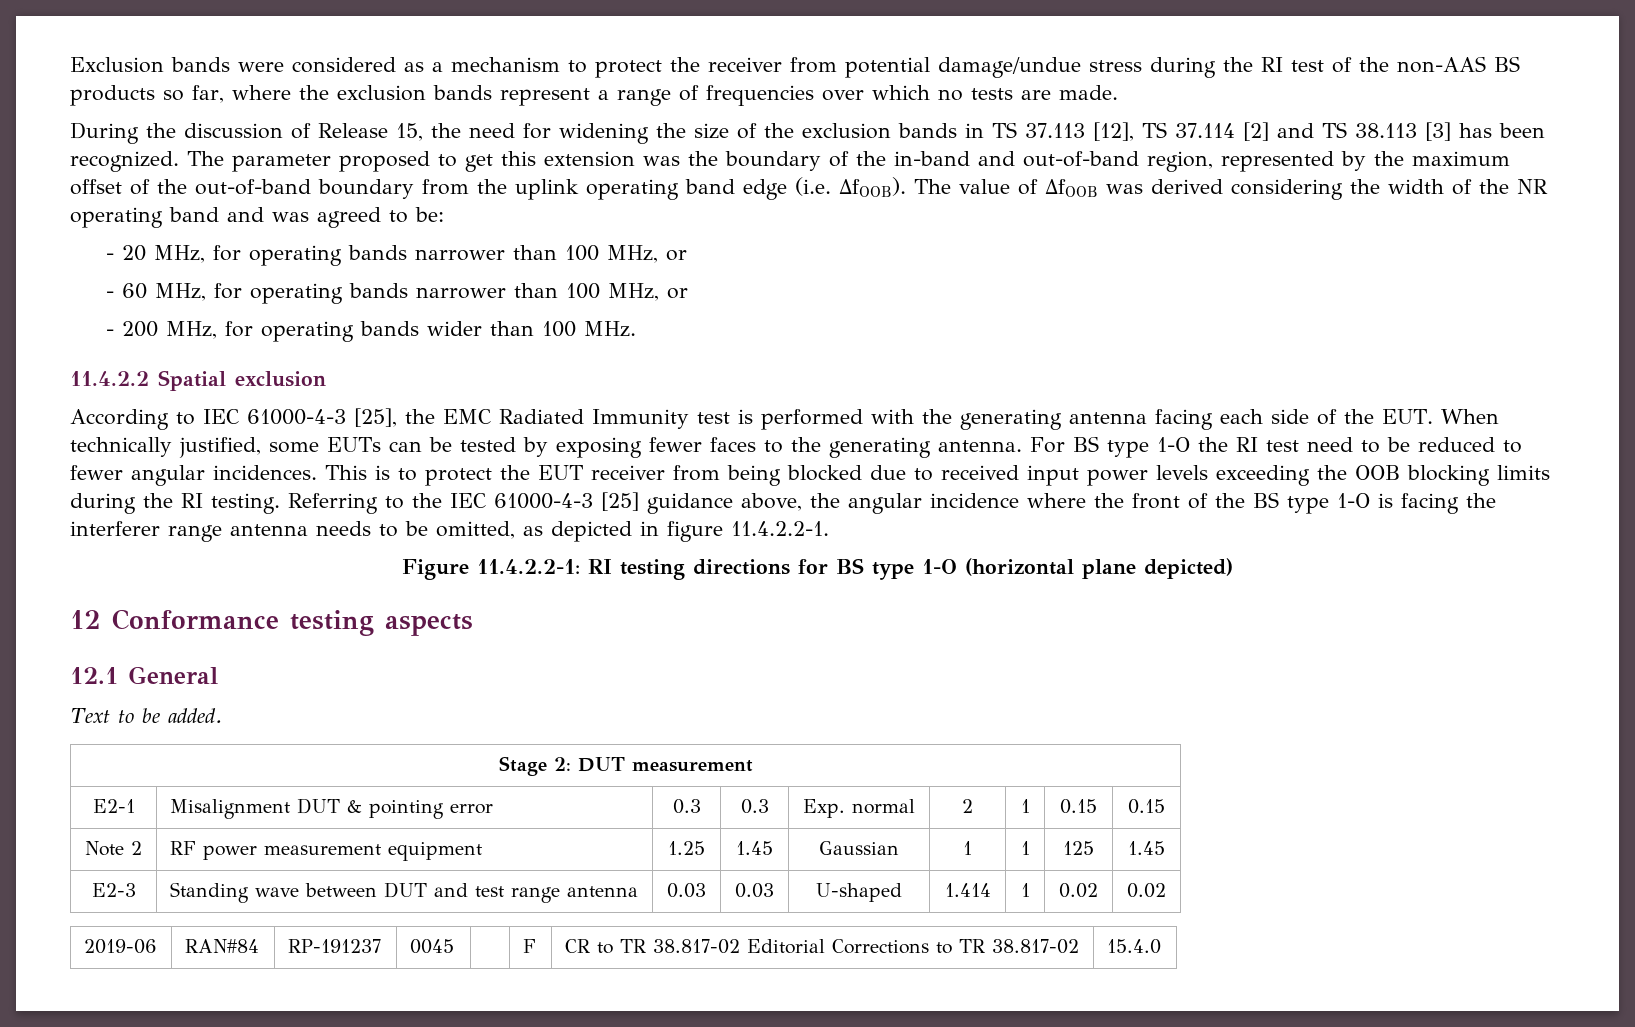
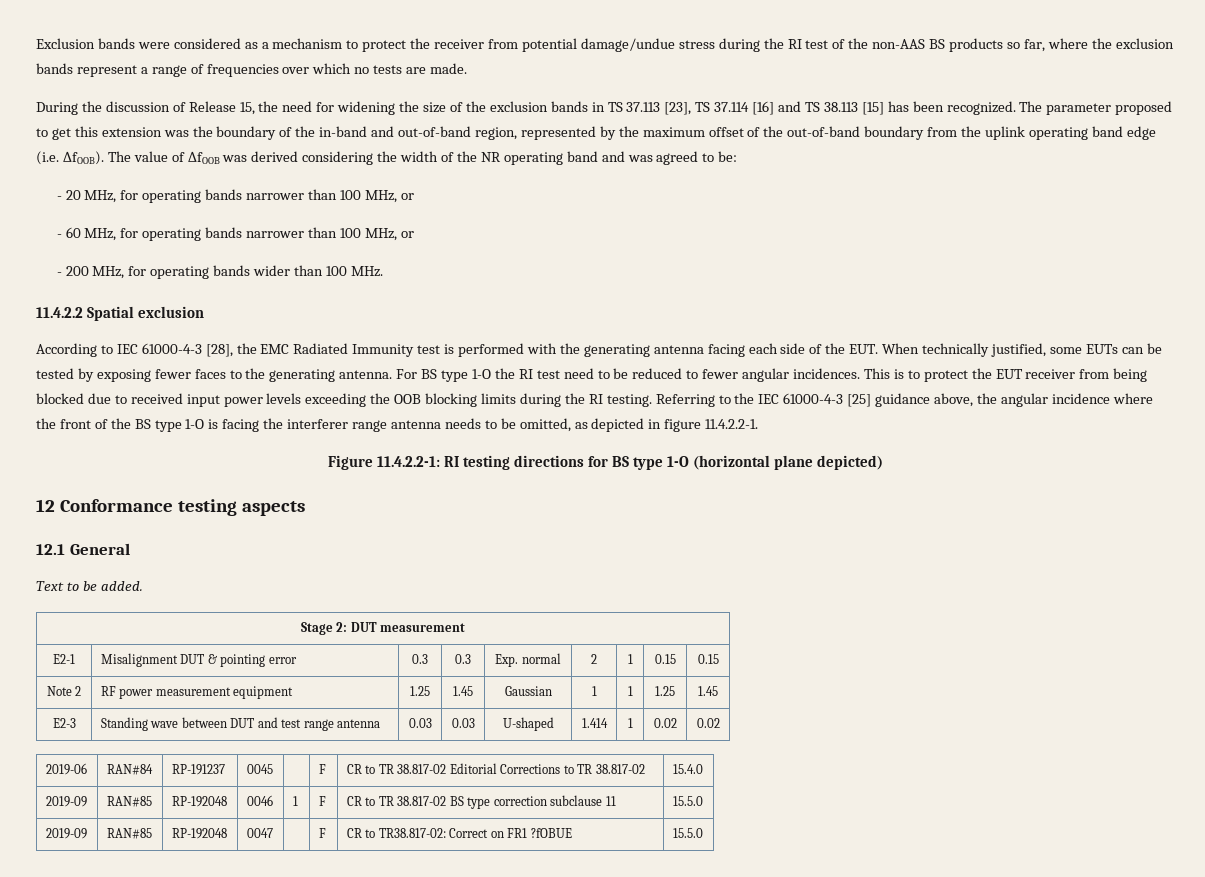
- During the discussion of Release 15, the need for widening the size of the exclusion bands in TS 37.113 [12], TS 37.114 [2] and TS 38.113 [3] has been recognized.
+ During the discussion of Release 15, the need for widening the size of the exclusion bands in TS 37.113 [23], TS 37.114 [16] and TS 38.113 [15] has been recognized.
- According to IEC 61000-4-3 [25], the EMC Radiated Immunity test is performed with the generating antenna facing each side of the EUT. When technically justified, some EUTs can be tested by exposing fewer faces to the generating antenna.
+ According to IEC 61000-4-3 [28], the EMC Radiated Immunity test is performed with the generating antenna facing each side of the EUT. When technically justified, some EUTs can be tested by exposing fewer faces to the generating antenna.
- Note 2 | RF power measurement equipment | 1.25 | 1.45 | Gaussian | 1 | 1 | 125 | 1.45
+ Note 2 | RF power measurement equipment | 1.25 | 1.45 | Gaussian | 1 | 1 | 1.25 | 1.45
+ 2019-09 | RAN#85 | RP-192048 | 0046 | 1 | F | CR to TR 38.817-02 BS type correction subclause 11 | 15.5.0
+ 2019-09 | RAN#85 | RP-192048 | 0047 | | F | CR to TR38.817-02: Correct on FR1 ?fOBUE | 15.5.0

